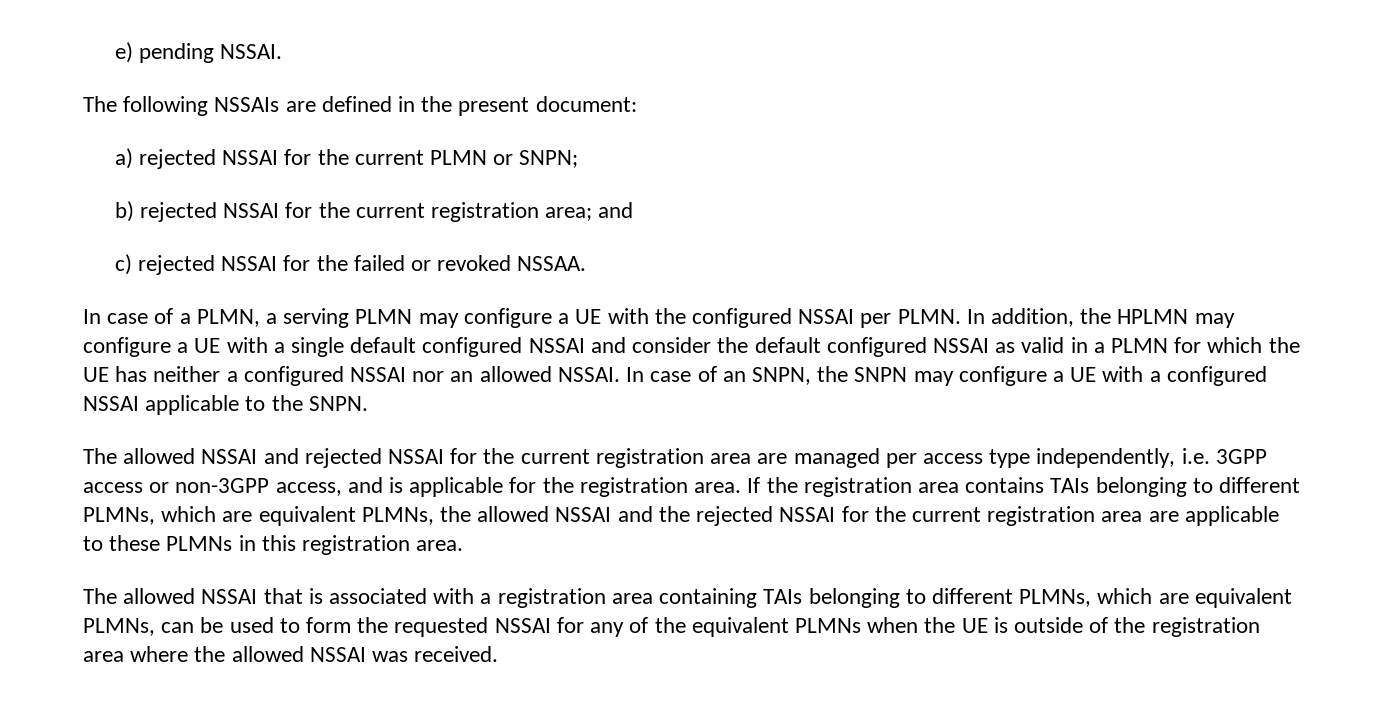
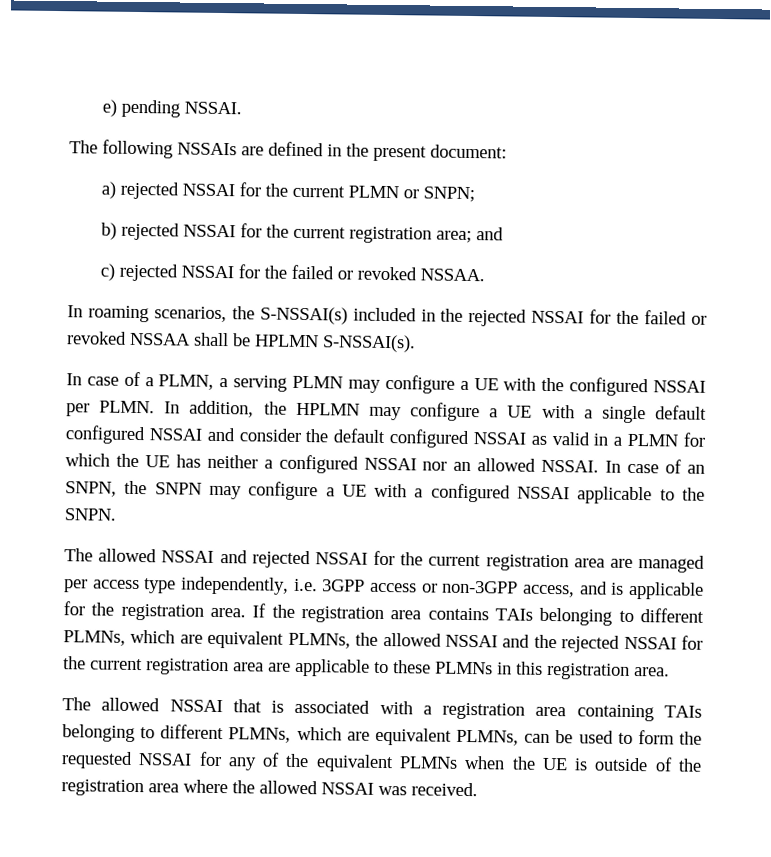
+ In roaming scenarios, the S-NSSAI(s) included in the rejected NSSAI for the failed or revoked NSSAA shall be HPLMN S-NSSAI(s).

